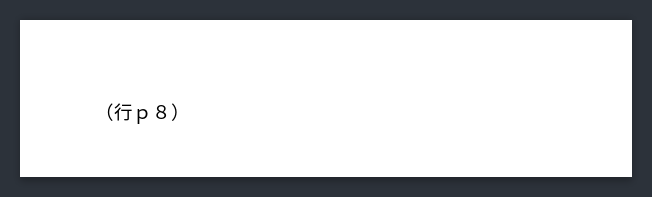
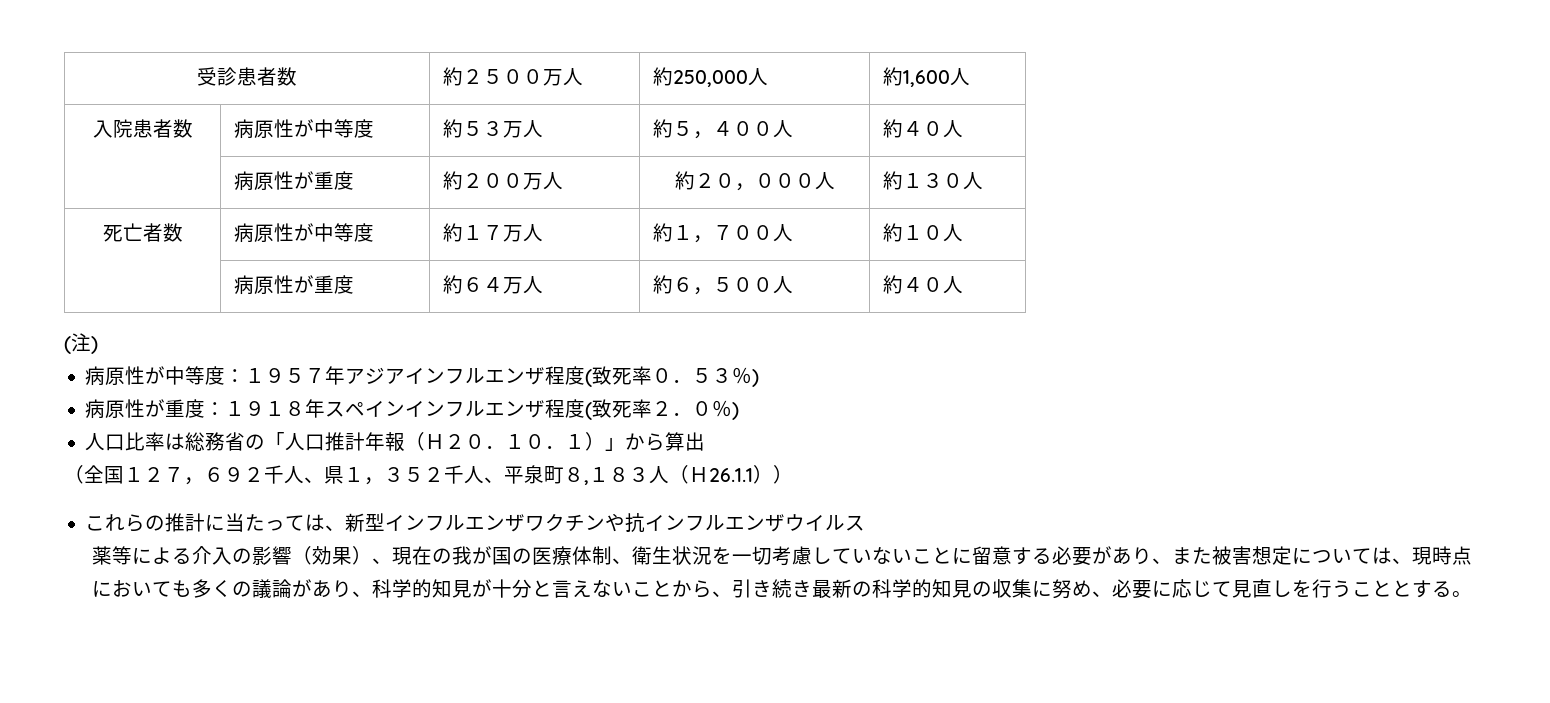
- （行ｐ８）
+ 受診患者数 | 約２５００万人 | 約250,000人 | 約1,600人
+ 入院患者数 | 病原性が中等度 | 約５３万人 | 約５，４００人 | 約４０人
+ | 病原性が重度 | 約２００万人 | 約２０，０００人 | 約１３０人
+ 死亡者数 | 病原性が中等度 | 約１７万人 | 約１，７００人 | 約１０人
+ | 病原性が重度 | 約６４万人 | 約６，５００人 | 約４０人
+ (注)
+ 病原性が中等度：１９５７年アジアインフルエンザ程度(致死率０．５３％)
+ 病原性が重度：１９１８年スペインインフルエンザ程度(致死率２．０％)
+ 人口比率は総務省の「人口推計年報（Ｈ２０．１０．１）」から算出
+ （全国１２７，６９２千人、県１，３５２千人、平泉町８,１８３人（Ｈ26.1.1））
+ これらの推計に当たっては、新型インフルエンザワクチンや抗インフルエンザウイルス
+ 薬等による介入の影響（効果）、現在の我が国の医療体制、衛生状況を一切考慮していないことに留意する必要があり、また被害想定については、現時点においても多くの議論があり、科学的知見が十分と言えないことから、引き続き最新の科学的知見の収集に努め、必要に応じて見直しを行うこととする。

